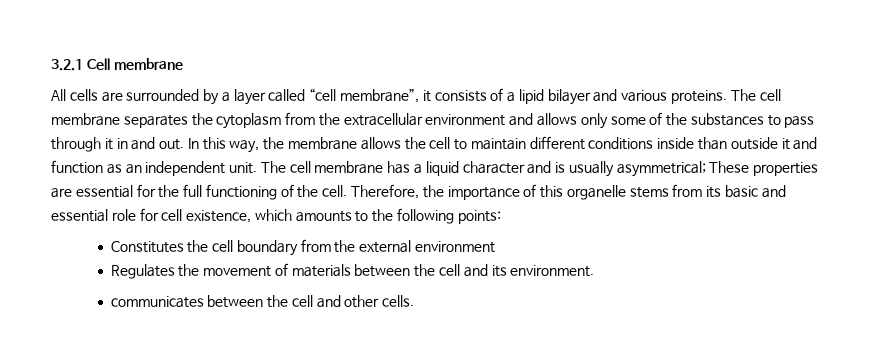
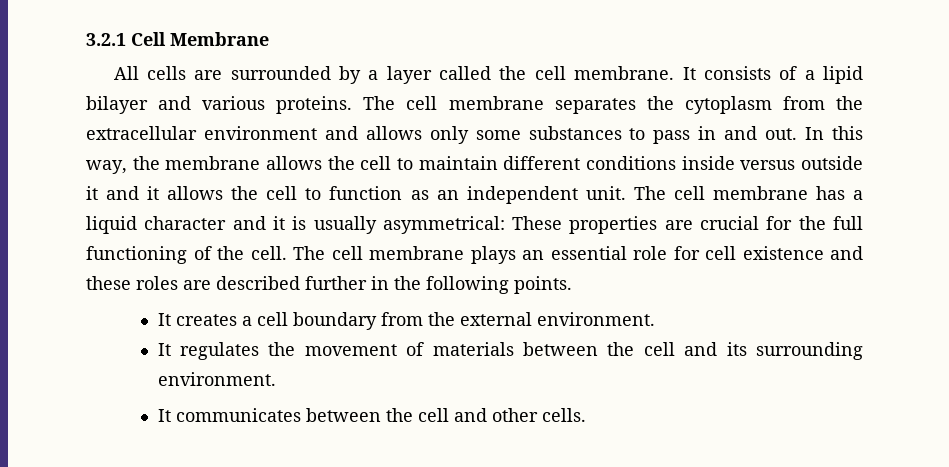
- 3.2.1 Cell membrane
+ 3.2.1 Cell Membrane
- All cells are surrounded by a layer called “cell membrane”, it consists of a lipid bilayer and various proteins.
+ All cells are surrounded by a layer called the cell membrane. It consists of a lipid bilayer and various proteins.
- The cell membrane separates the cytoplasm from the extracellular environment and allows only some of the substances to pass through it in and out.
+ The cell membrane separates the cytoplasm from the extracellular environment and allows only some substances to pass in and out.
- In this way, the membrane allows the cell to maintain different conditions inside than outside it and function as an independent unit.
+ In this way, the membrane allows the cell to maintain different conditions inside versus outside it and it allows the cell to function as an independent unit.
- The cell membrane has a liquid character and is usually asymmetrical; These properties are essential for the full functioning of the cell.
+ The cell membrane has a liquid character and it is usually asymmetrical: These properties are crucial for the full functioning of the cell.
- Therefore, the importance of this organelle stems from its basic and essential role for cell existence, which amounts to the following points:
- Constitutes the cell boundary from the external environment
- Regulates the movement of materials between the cell and its environment.
- communicates between the cell and other cells.
+ The cell membrane plays an essential role for cell existence and these roles are described further in the following points.
+ It creates a cell boundary from the external environment.
+ It regulates the movement of materials between the cell and its surrounding environment.
+ It communicates between the cell and other cells.

